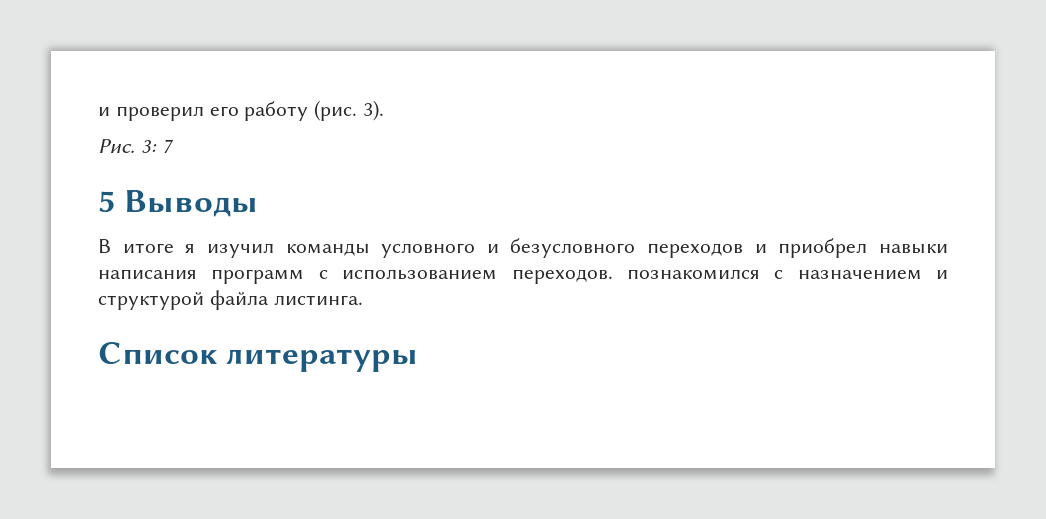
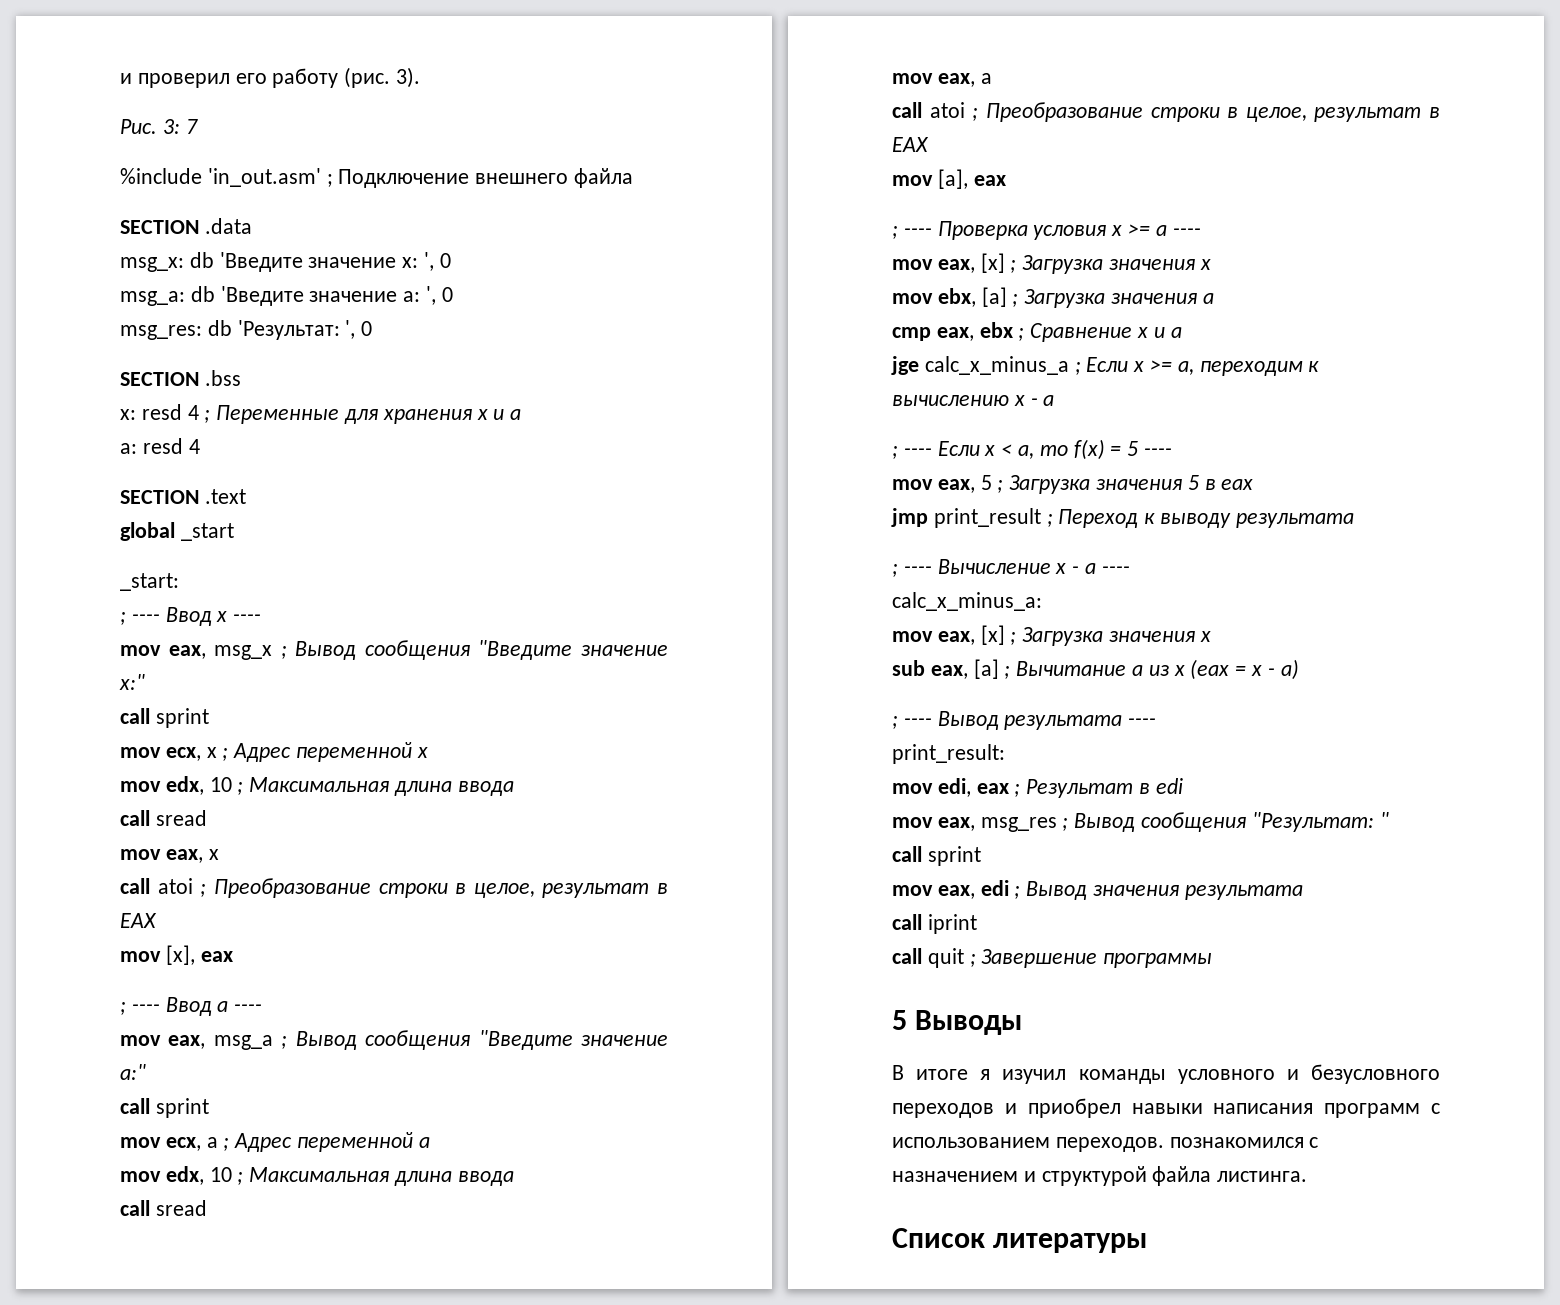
+ %include 'in_out.asm' ; Подключение внешнего файла
+ SECTION .data
+ msg_x: db 'Введите значение x: ', 0
+ msg_a: db 'Введите значение a: ', 0
+ msg_res: db 'Результат: ', 0
+ SECTION .bss
+ x: resd 4 ; Переменные для хранения x и a
+ a: resd 4
+ SECTION .text
+ global _start
+ _start:
+ ; ---- Ввод x ----
+ mov eax, msg_x ; Вывод сообщения "Введите значение x:"
+ call sprint
+ mov ecx, x ; Адрес переменной x
+ mov edx, 10 ; Максимальная длина ввода
+ call sread
+ mov eax, x
+ call atoi ; Преобразование строки в целое, результат в EAX
+ mov [x], eax
+ ; ---- Ввод a ----
+ mov eax, msg_a ; Вывод сообщения "Введите значение a:"
+ call sprint
+ mov ecx, a ; Адрес переменной a
+ mov edx, 10 ; Максимальная длина ввода
+ call sread
+ mov eax, a
+ call atoi ; Преобразование строки в целое, результат в EAX
+ mov [a], eax
+ ; ---- Проверка условия x >= a ----
+ mov eax, [x] ; Загрузка значения x
+ mov ebx, [a] ; Загрузка значения a
+ cmp eax, ebx ; Сравнение x и a
+ jge calc_x_minus_a ; Если x >= a, переходим к вычислению x - a
+ ; ---- Если x < a, то f(x) = 5 ----
+ mov eax, 5 ; Загрузка значения 5 в eax
+ jmp print_result ; Переход к выводу результата
+ ; ---- Вычисление x - a ----
+ calc_x_minus_a:
+ mov eax, [x] ; Загрузка значения x
+ sub eax, [a] ; Вычитание a из x (eax = x - a)
+ ; ---- Вывод результата ----
+ print_result:
+ mov edi, eax ; Результат в edi
+ mov eax, msg_res ; Вывод сообщения "Результат: "
+ call sprint
+ mov eax, edi ; Вывод значения результата
+ call iprint
+ call quit ; Завершение программы

